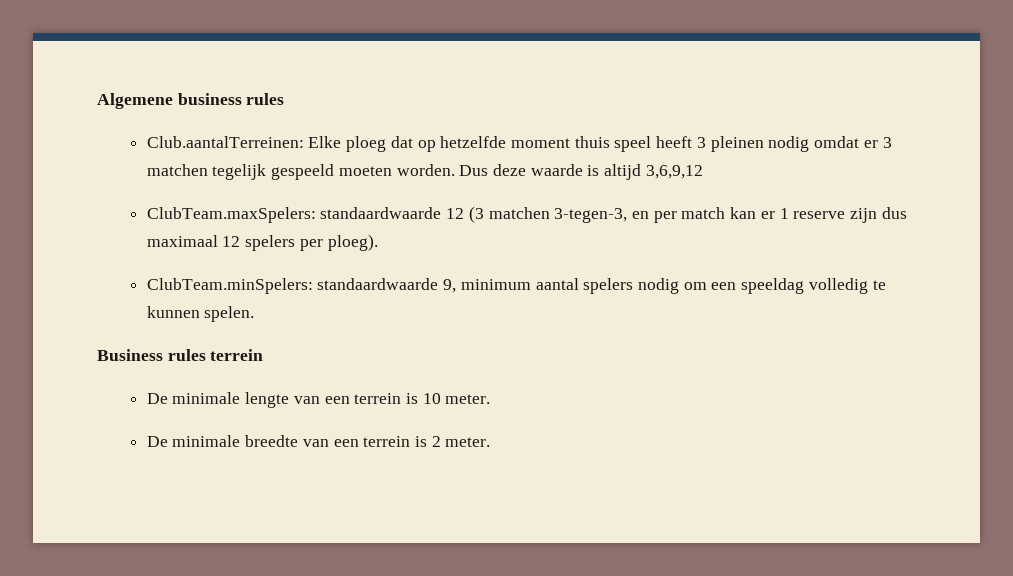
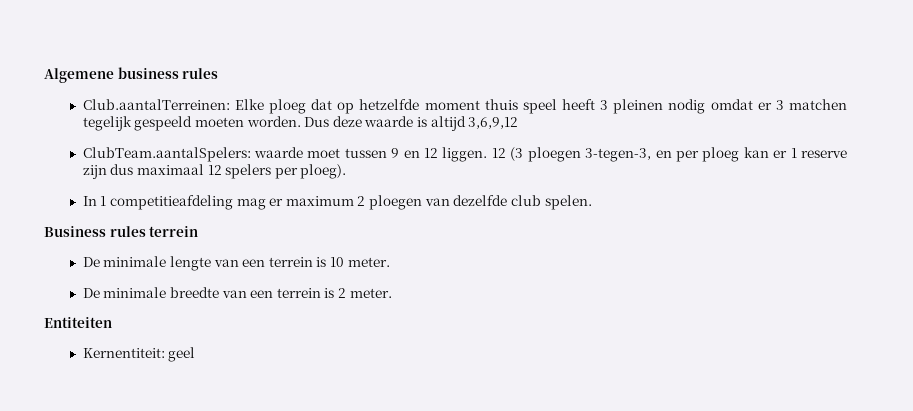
- ClubTeam.maxSpelers: standaardwaarde 12 (3 matchen 3-tegen-3, en per match kan er 1 reserve zijn dus maximaal 12 spelers per ploeg).
+ ClubTeam.aantalSpelers: waarde moet tussen 9 en 12 liggen. 12 (3 ploegen 3-tegen-3, en per ploeg kan er 1 reserve zijn dus maximaal 12 spelers per ploeg).
- ClubTeam.minSpelers: standaardwaarde 9, minimum aantal spelers nodig om een speeldag volledig te kunnen spelen.
+ In 1 competitieafdeling mag er maximum 2 ploegen van dezelfde club spelen.
+ Entiteiten
+ Kernentiteit: geel

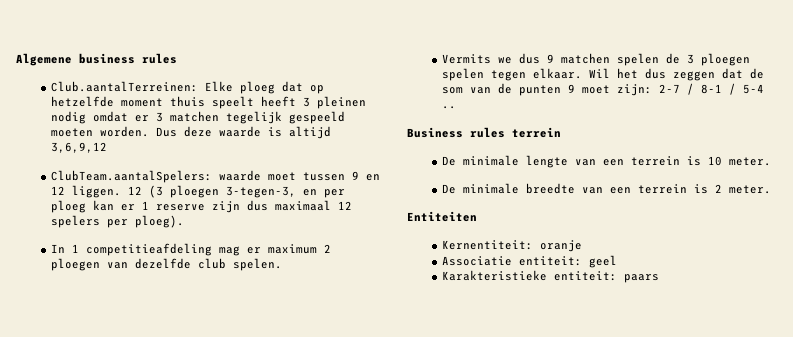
- Club.aantalTerreinen: Elke ploeg dat op hetzelfde moment thuis speel heeft 3 pleinen nodig omdat er 3 matchen tegelijk gespeeld moeten worden.
+ Club.aantalTerreinen: Elke ploeg dat op hetzelfde moment thuis speelt heeft 3 pleinen nodig omdat er 3 matchen tegelijk gespeeld moeten worden.
+ Vermits we dus 9 matchen spelen de 3 ploegen spelen tegen elkaar. Wil het dus zeggen dat de som van de punten 9 moet zijn: 2-7 / 8-1 / 5-4 ..
- Kernentiteit: geel
+ Kernentiteit: oranje
+ Associatie entiteit: geel
+ Karakteristieke entiteit: paars

